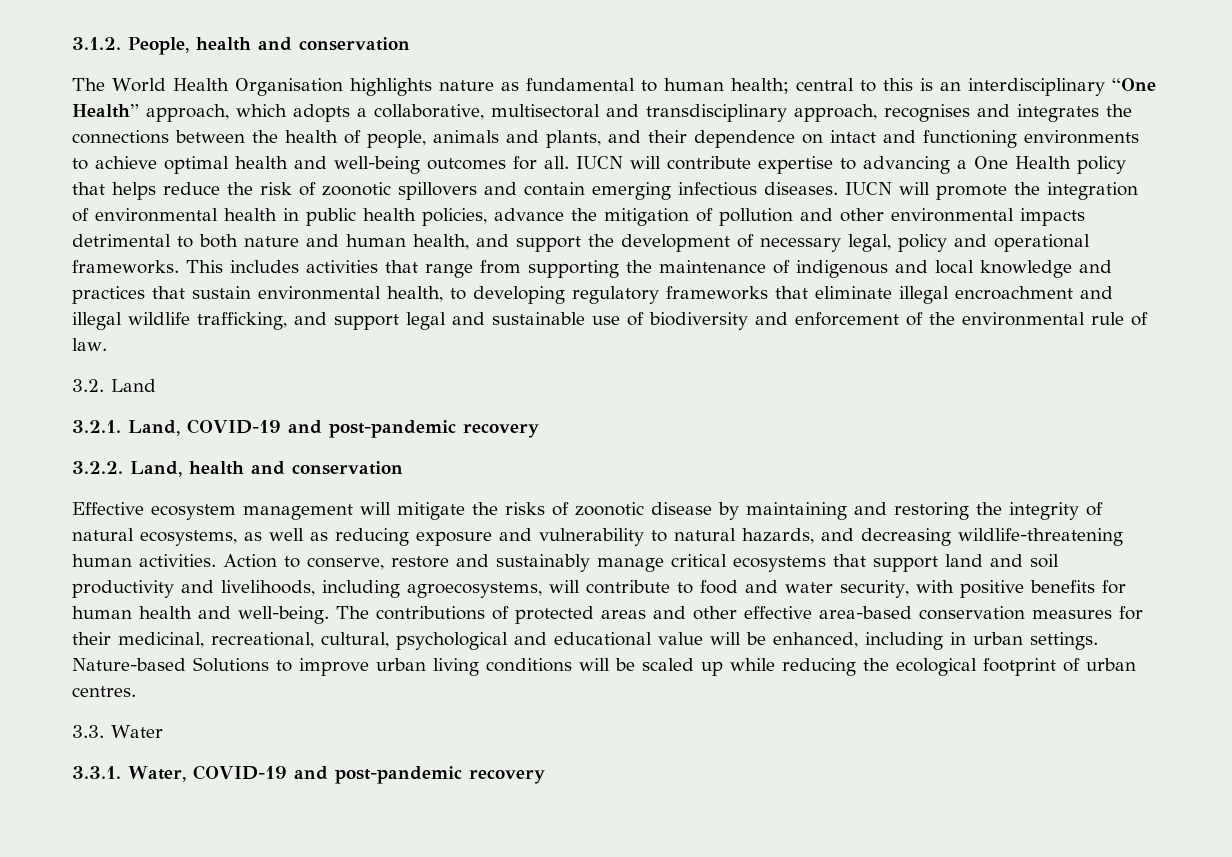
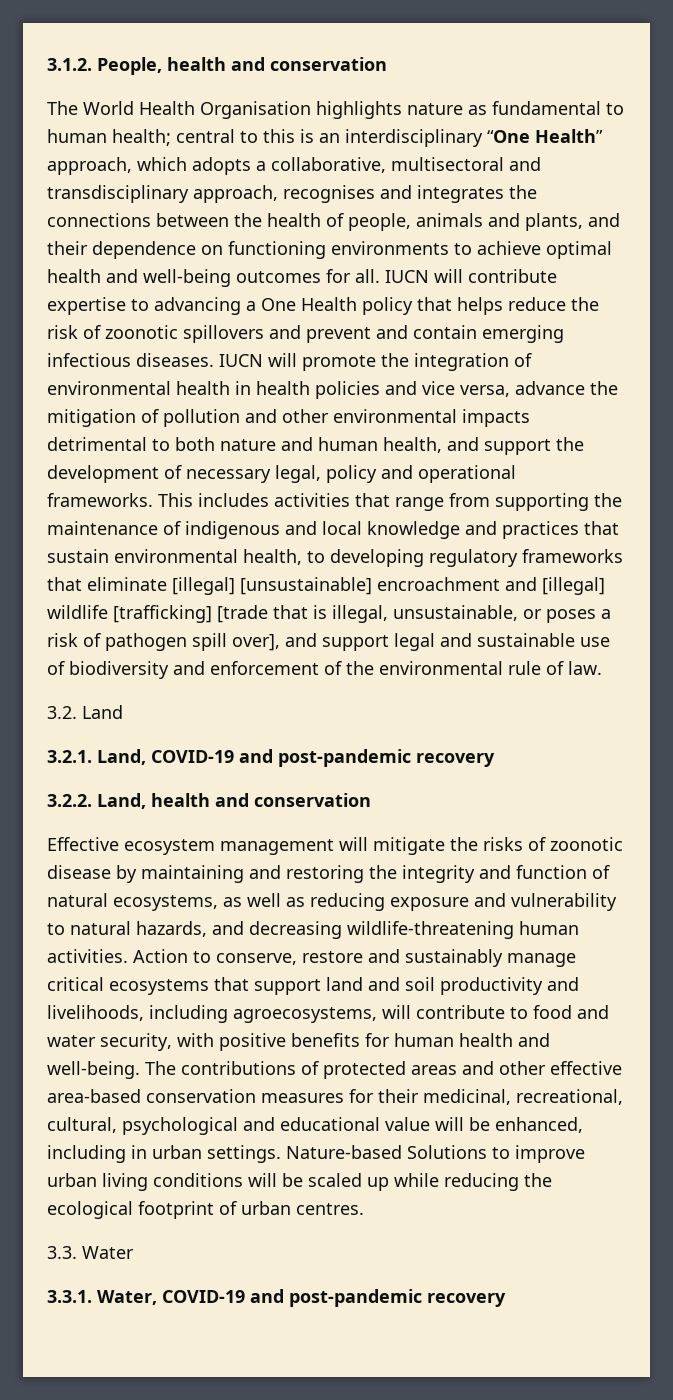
- The World Health Organisation highlights nature as fundamental to human health; central to this is an interdisciplinary “One Health” approach, which adopts a collaborative, multisectoral and transdisciplinary approach, recognises and integrates the connections between the health of people, animals and plants, and their dependence on intact and functioning environments to achieve optimal health and well-being outcomes for all.
+ The World Health Organisation highlights nature as fundamental to human health; central to this is an interdisciplinary “One Health” approach, which adopts a collaborative, multisectoral and transdisciplinary approach, recognises and integrates the connections between the health of people, animals and plants, and their dependence on functioning environments to achieve optimal health and well-being outcomes for all.
- IUCN will contribute expertise to advancing a One Health policy that helps reduce the risk of zoonotic spillovers and contain emerging infectious diseases.
+ IUCN will contribute expertise to advancing a One Health policy that helps reduce the risk of zoonotic spillovers and prevent and contain emerging infectious diseases.
- IUCN will promote the integration of environmental health in public health policies, advance the mitigation of pollution and other environmental impacts detrimental to both nature and human health, and support the development of necessary legal, policy and operational frameworks.
+ IUCN will promote the integration of environmental health in health policies and vice versa, advance the mitigation of pollution and other environmental impacts detrimental to both nature and human health, and support the development of necessary legal, policy and operational frameworks.
- This includes activities that range from supporting the maintenance of indigenous and local knowledge and practices that sustain environmental health, to developing regulatory frameworks that eliminate illegal encroachment and illegal wildlife trafficking, and support legal and sustainable use of biodiversity and enforcement of the environmental rule of law.
+ This includes activities that range from supporting the maintenance of indigenous and local knowledge and practices that sustain environmental health, to developing regulatory frameworks that eliminate [illegal] [unsustainable] encroachment and [illegal] wildlife [trafficking] [trade that is illegal, unsustainable, or poses a risk of pathogen spill over], and support legal and sustainable use of biodiversity and enforcement of the environmental rule of law.
- Effective ecosystem management will mitigate the risks of zoonotic disease by maintaining and restoring the integrity of natural ecosystems, as well as reducing exposure and vulnerability to natural hazards, and decreasing wildlife-threatening human activities.
+ Effective ecosystem management will mitigate the risks of zoonotic disease by maintaining and restoring the integrity and function of natural ecosystems, as well as reducing exposure and vulnerability to natural hazards, and decreasing wildlife-threatening human activities.

